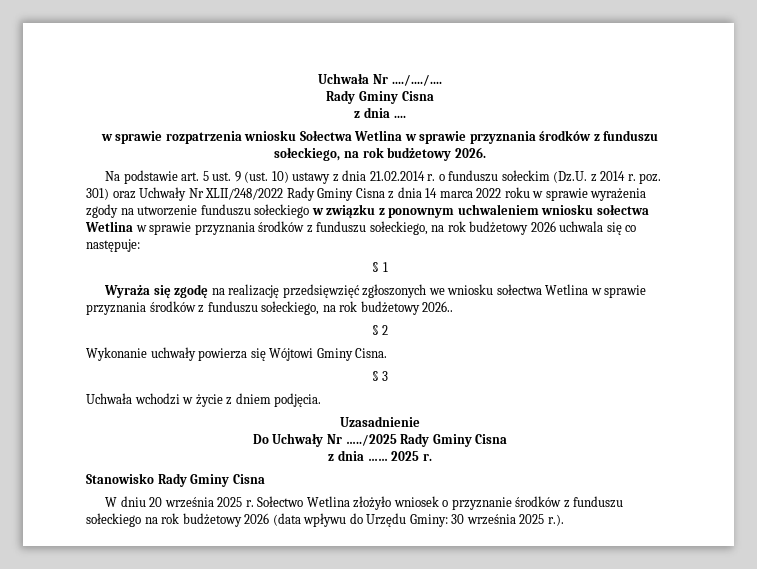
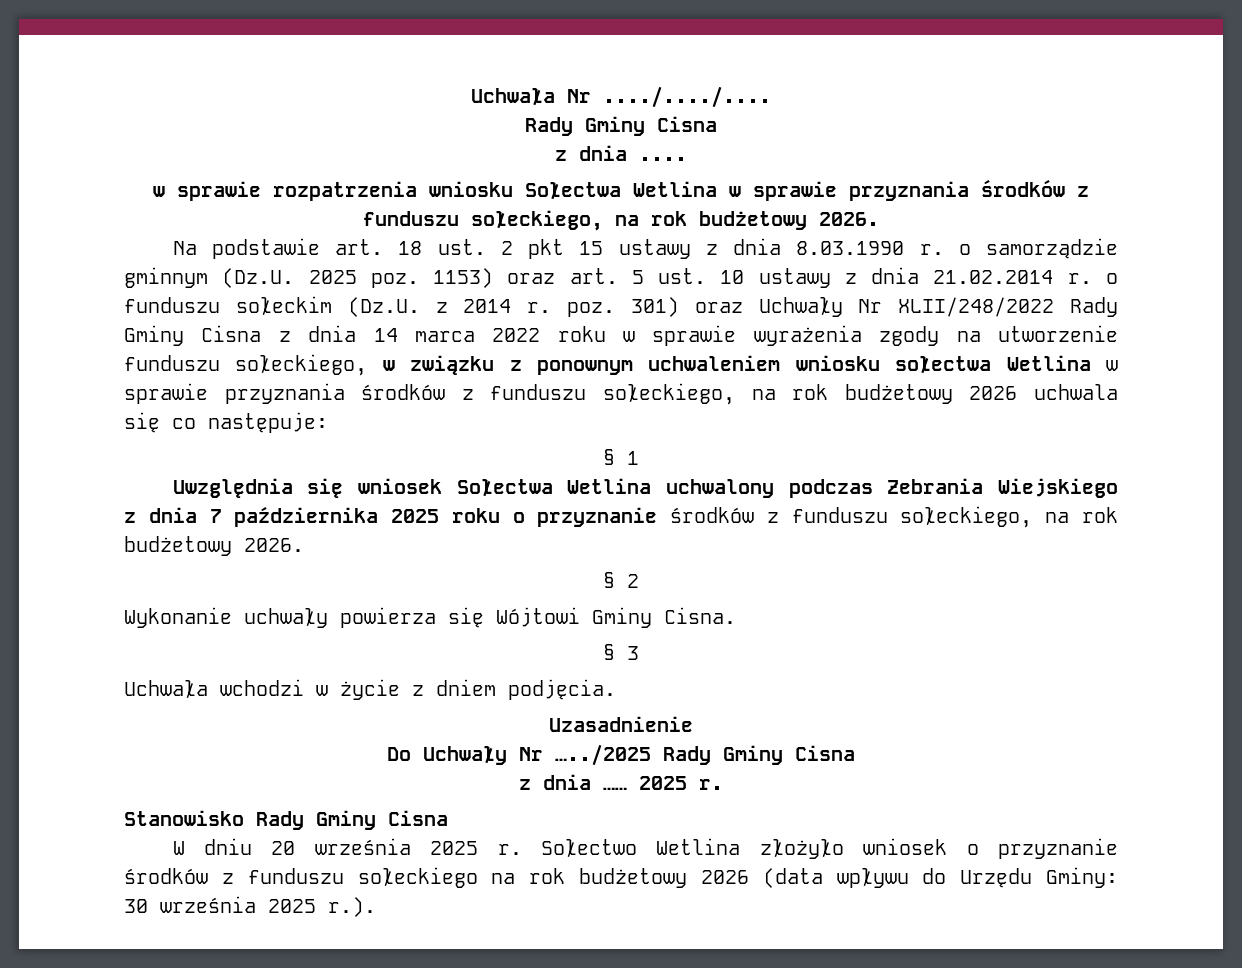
- Na podstawie art. 5 ust. 9 (ust. 10) ustawy z dnia 21.02.2014 r. o funduszu sołeckim (Dz.U. z 2014 r. poz. 301) oraz Uchwały Nr XLII/248/2022 Rady Gminy Cisna z dnia 14 marca 2022 roku w sprawie wyrażenia zgody na utworzenie funduszu sołeckiego w związku z ponownym uchwaleniem wniosku sołectwa Wetlina w sprawie przyznania środków z funduszu sołeckiego, na rok budżetowy 2026 uchwala się co następuje:
+ Na podstawie art. 18 ust. 2 pkt 15 ustawy z dnia 8.03.1990 r. o samorządzie gminnym (Dz.U. 2025 poz. 1153) oraz art. 5 ust. 10 ustawy z dnia 21.02.2014 r. o funduszu sołeckim (Dz.U. z 2014 r. poz. 301) oraz Uchwały Nr XLII/248/2022 Rady Gminy Cisna z dnia 14 marca 2022 roku w sprawie wyrażenia zgody na utworzenie funduszu sołeckiego, w związku z ponownym uchwaleniem wniosku sołectwa Wetlina w sprawie przyznania środków z funduszu sołeckiego, na rok budżetowy 2026 uchwala się co następuje:
- Wyraża się zgodę na realizację przedsięwzięć zgłoszonych we wniosku sołectwa Wetlina w sprawie przyznania środków z funduszu sołeckiego, na rok budżetowy 2026..
+ Uwzględnia się wniosek Sołectwa Wetlina uchwalony podczas Zebrania Wiejskiego z dnia 7 października 2025 roku o przyznanie środków z funduszu sołeckiego, na rok budżetowy 2026.

